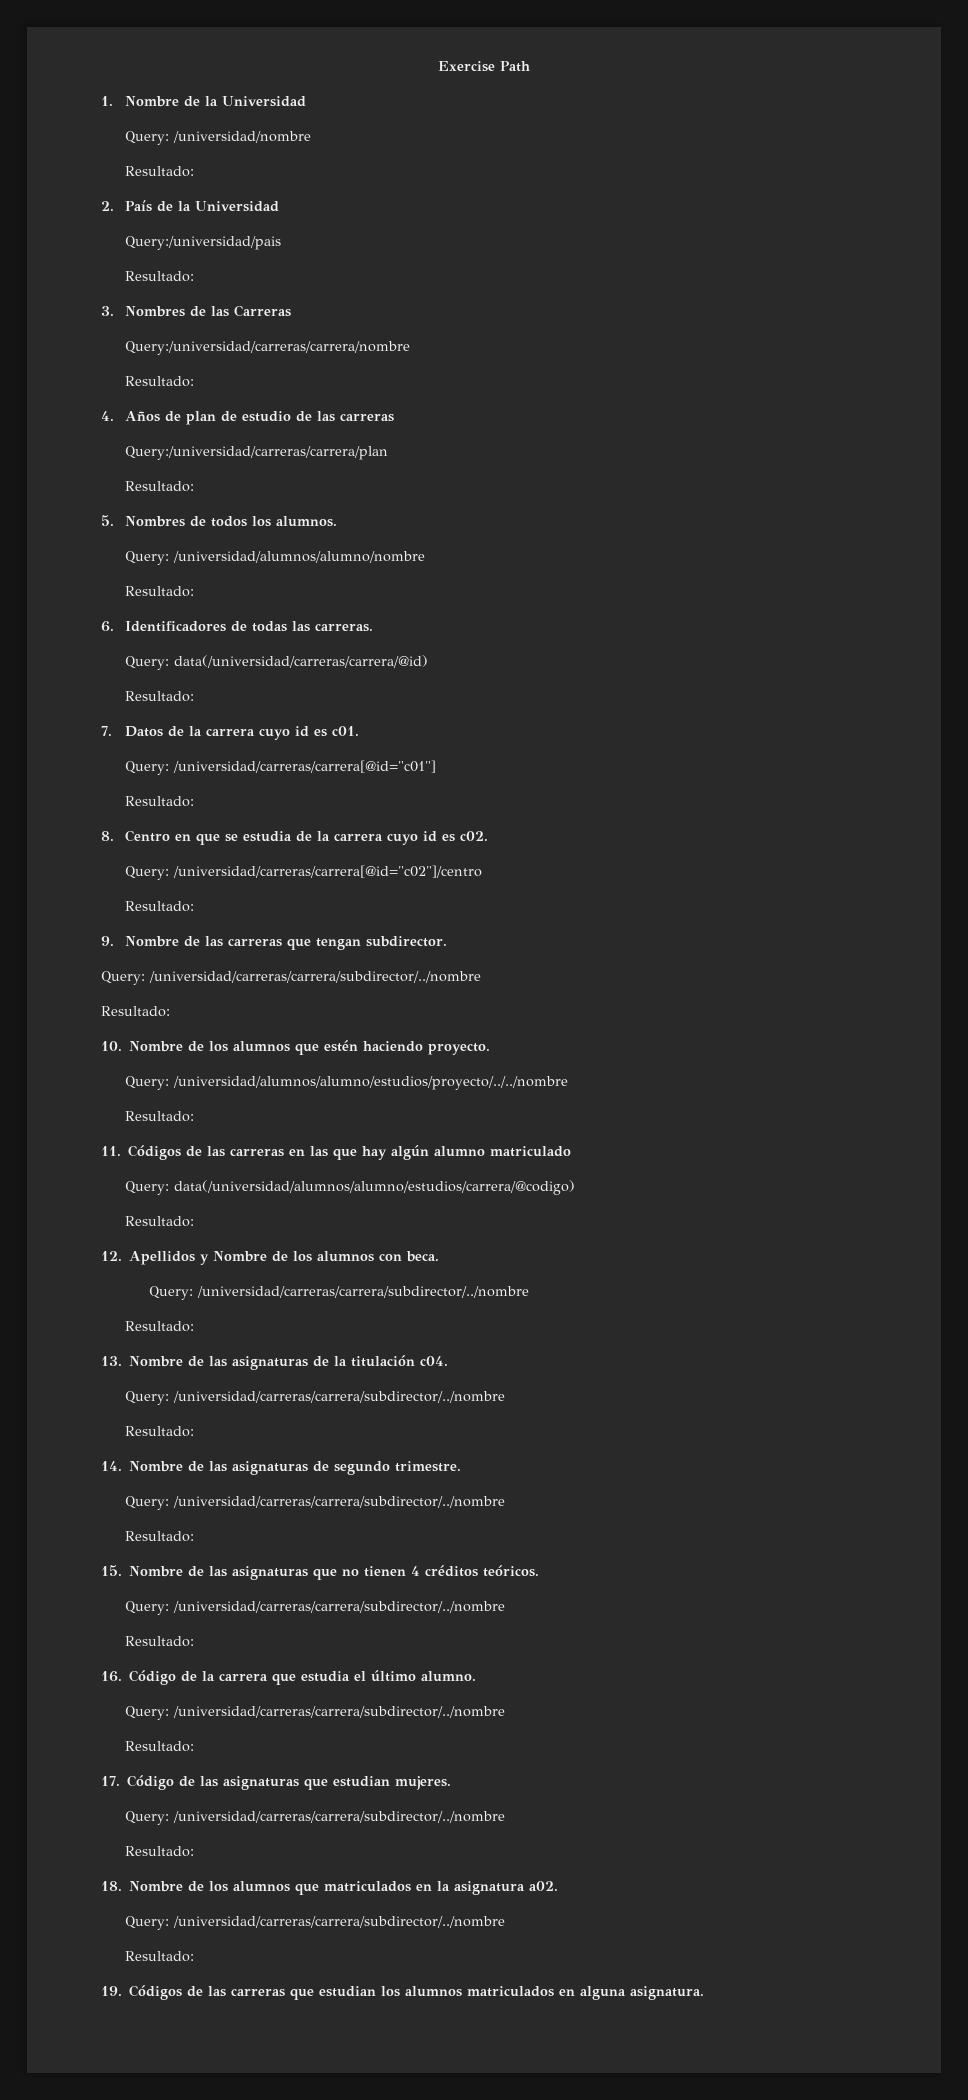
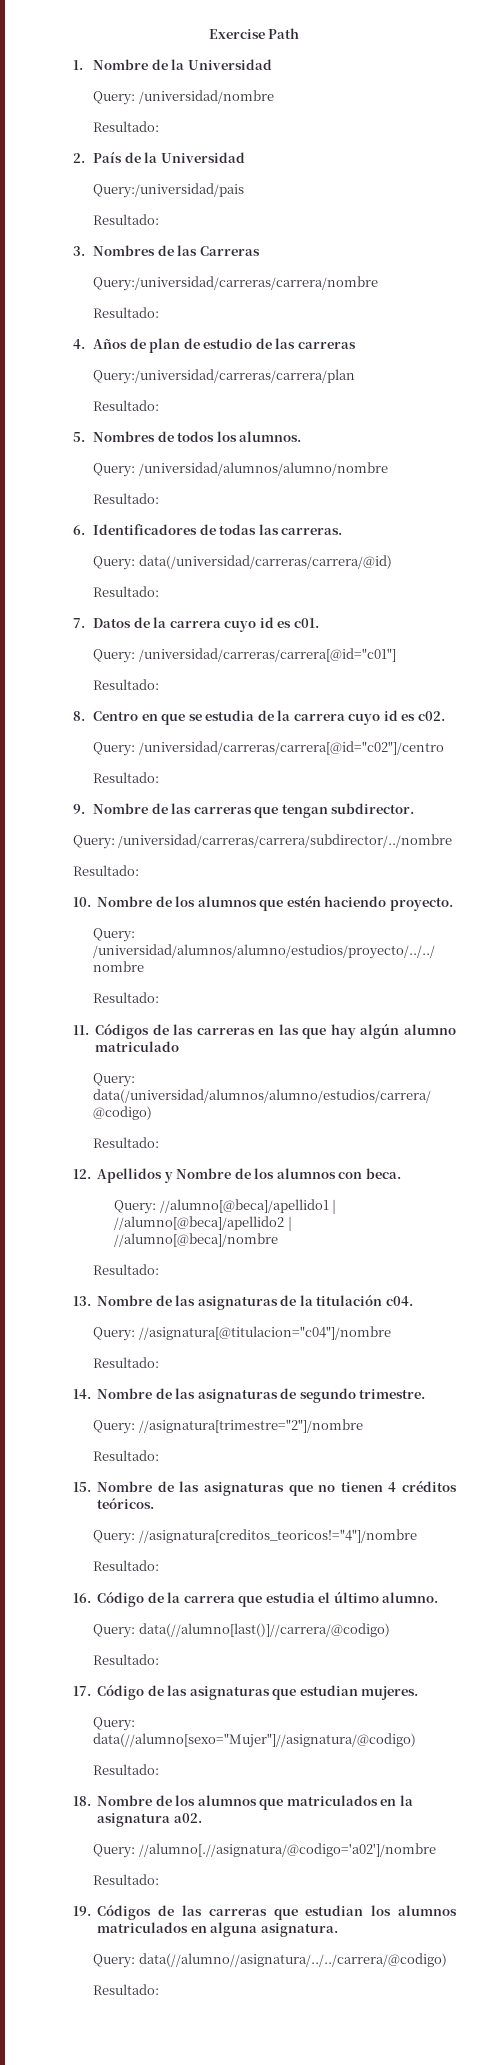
  12. Apellidos y Nombre de los alumnos con beca.
- Query: /universidad/carreras/carrera/subdirector/../nombre
+ Query: //alumno[@beca]/apellido1 | //alumno[@beca]/apellido2 | //alumno[@beca]/nombre
  13. Nombre de las asignaturas de la titulación c04.
- Query: /universidad/carreras/carrera/subdirector/../nombre
+ Query: //asignatura[@titulacion="c04"]/nombre
  14. Nombre de las asignaturas de segundo trimestre.
- Query: /universidad/carreras/carrera/subdirector/../nombre
+ Query: //asignatura[trimestre="2"]/nombre
  15. Nombre de las asignaturas que no tienen 4 créditos teóricos.
- Query: /universidad/carreras/carrera/subdirector/../nombre
+ Query: //asignatura[creditos_teoricos!="4"]/nombre
  16. Código de la carrera que estudia el último alumno.
- Query: /universidad/carreras/carrera/subdirector/../nombre
+ Query: data(//alumno[last()]//carrera/@codigo)
  17. Código de las asignaturas que estudian mujeres.
- Query: /universidad/carreras/carrera/subdirector/../nombre
+ Query: data(//alumno[sexo="Mujer"]//asignatura/@codigo)
  18. Nombre de los alumnos que matriculados en la asignatura a02.
- Query: /universidad/carreras/carrera/subdirector/../nombre
+ Query: //alumno[.//asignatura/@codigo='a02']/nombre
+ Query: data(//alumno//asignatura/../../carrera/@codigo)
+ Resultado:

